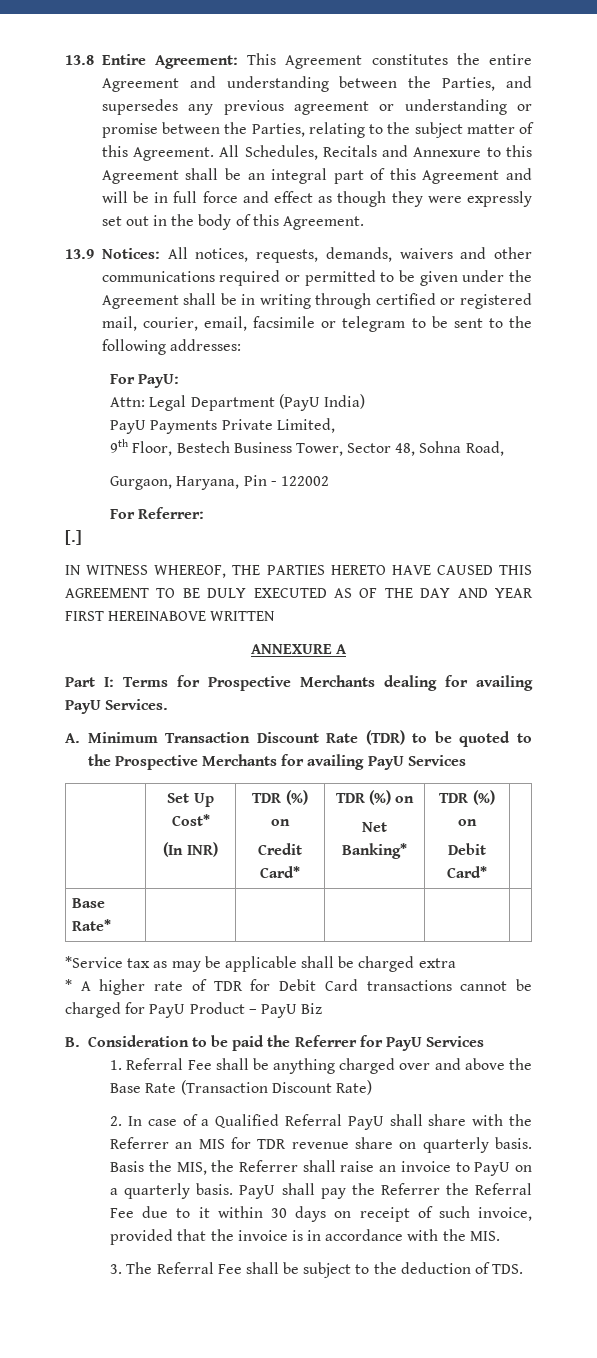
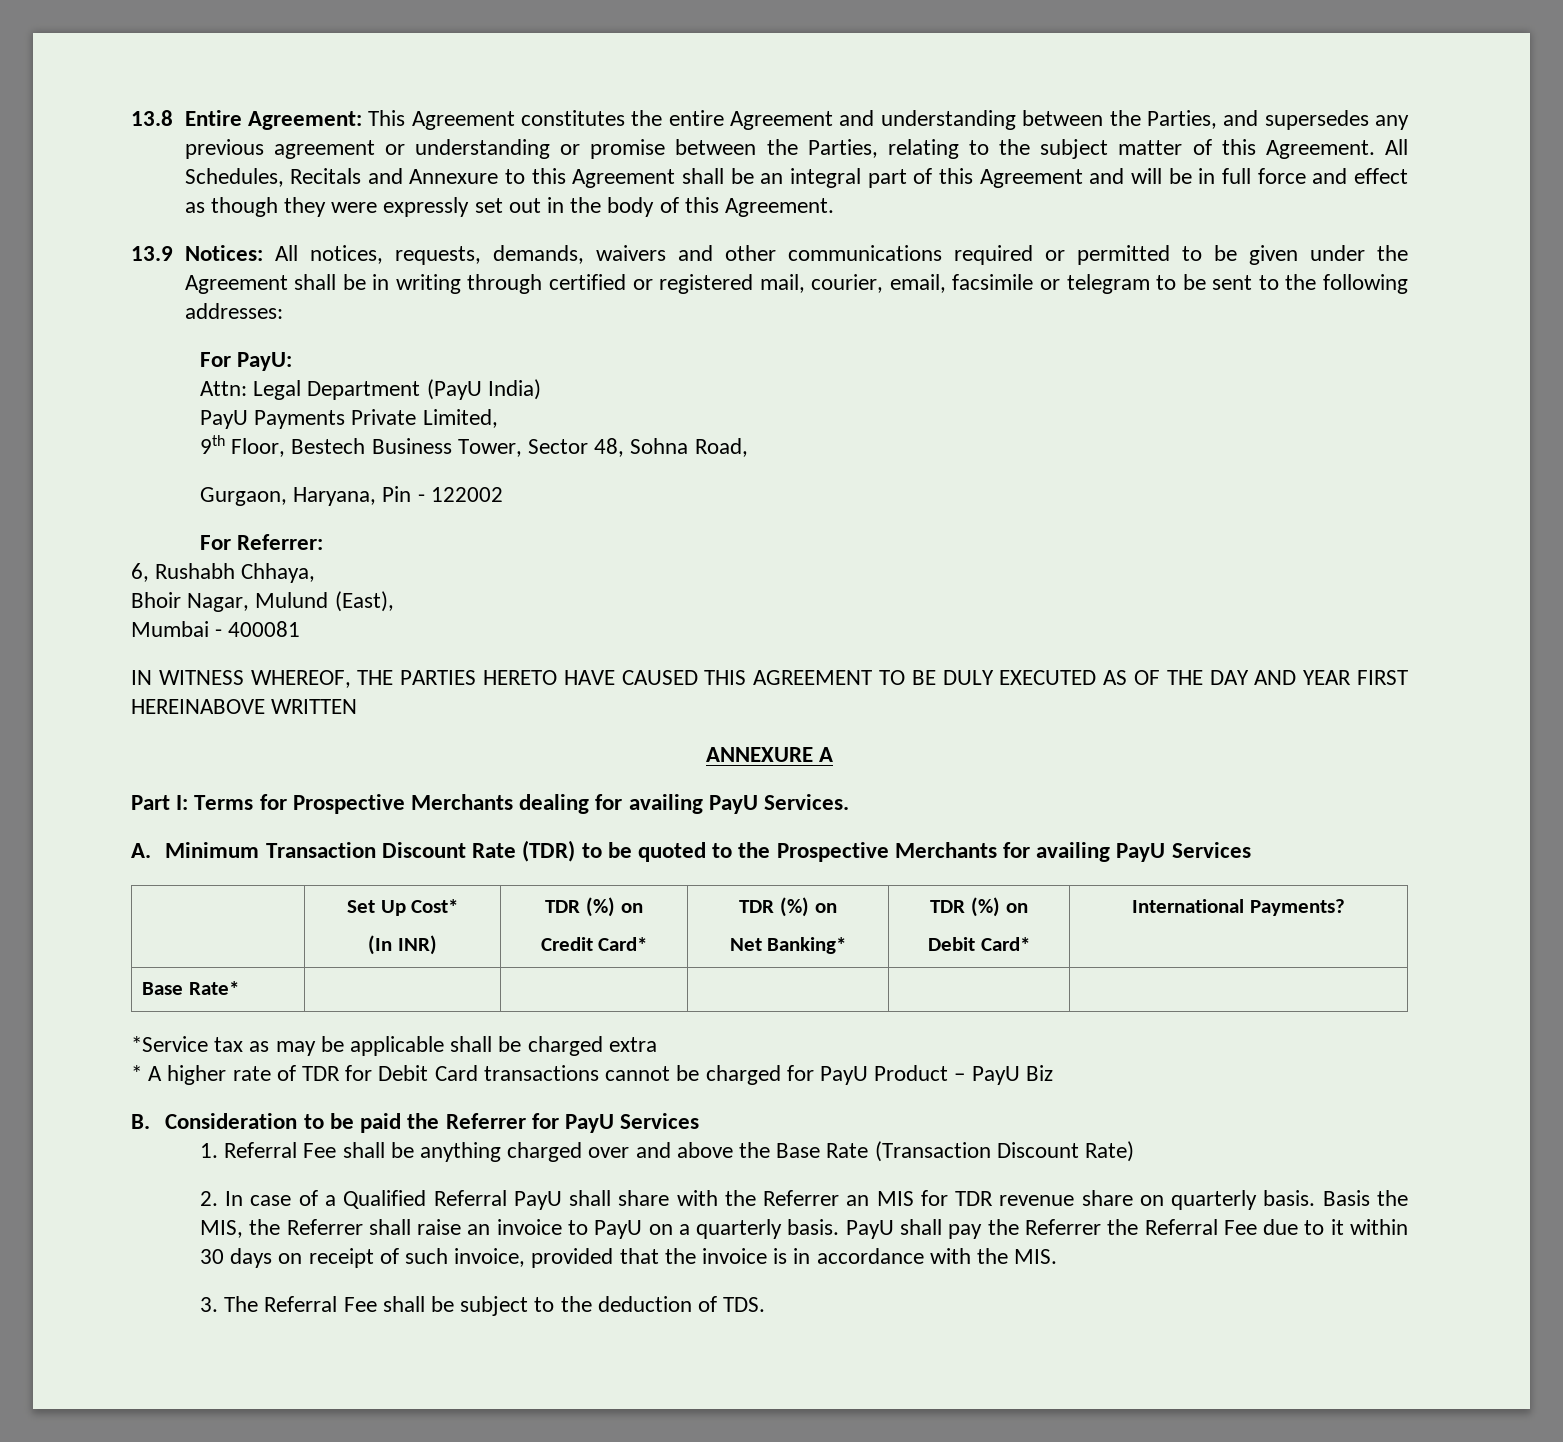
- [.]
+ 6, Rushabh Chhaya,
+ Bhoir Nagar, Mulund (East),
+ Mumbai - 400081
  | Set Up Cost*
  (In INR) | TDR (%) on
  Credit Card* | TDR (%) on
  Net Banking* | TDR (%) on
- Debit Card* |
+ Debit Card* | International Payments?

